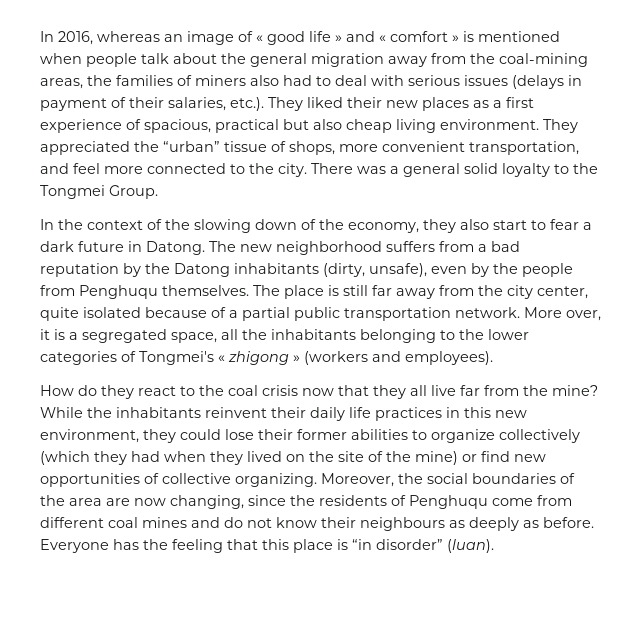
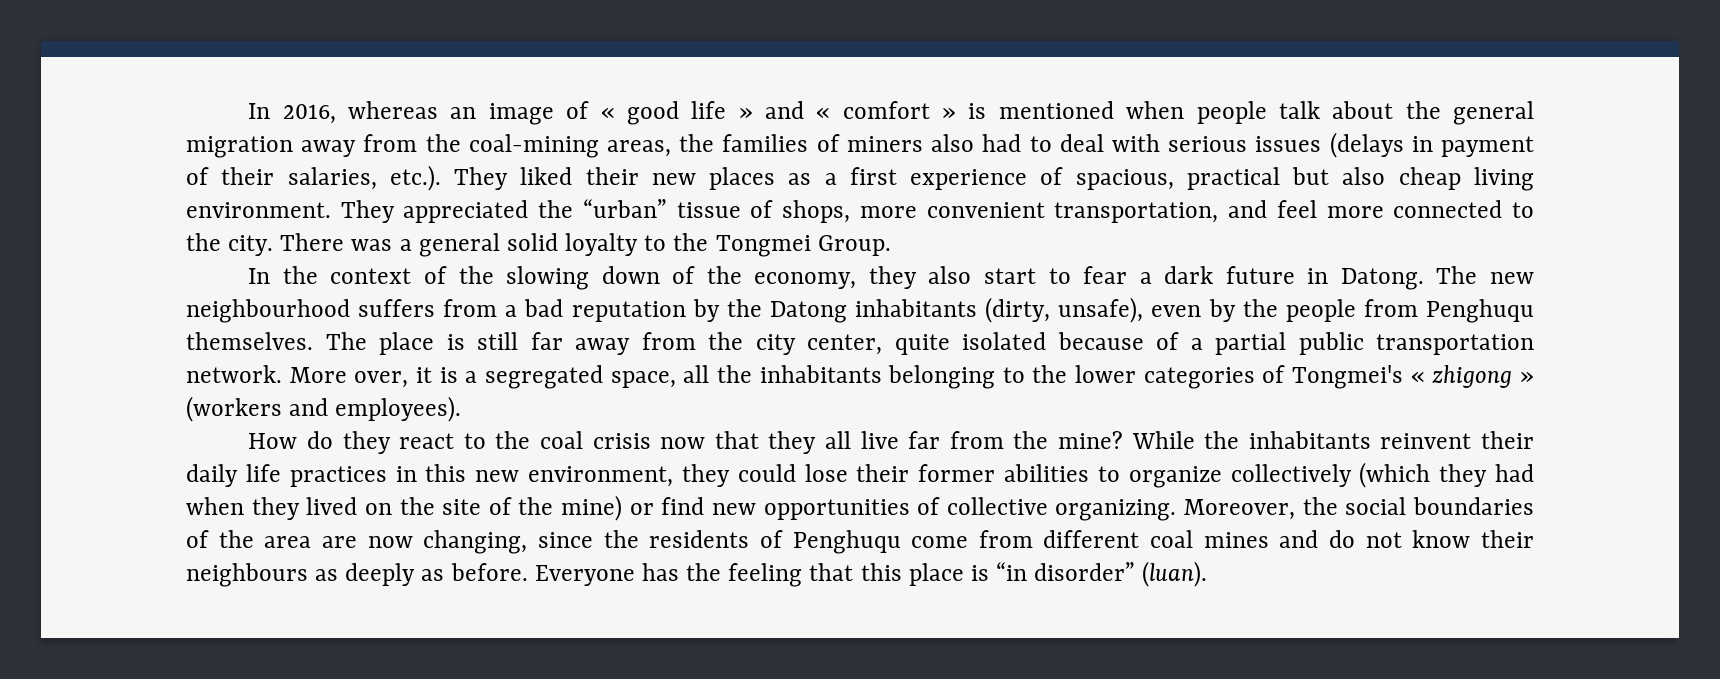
- The new neighborhood suffers from a bad reputation by the Datong inhabitants (dirty, unsafe), even by the people from Penghuqu themselves.
+ The new neighbourhood suffers from a bad reputation by the Datong inhabitants (dirty, unsafe), even by the people from Penghuqu themselves.

